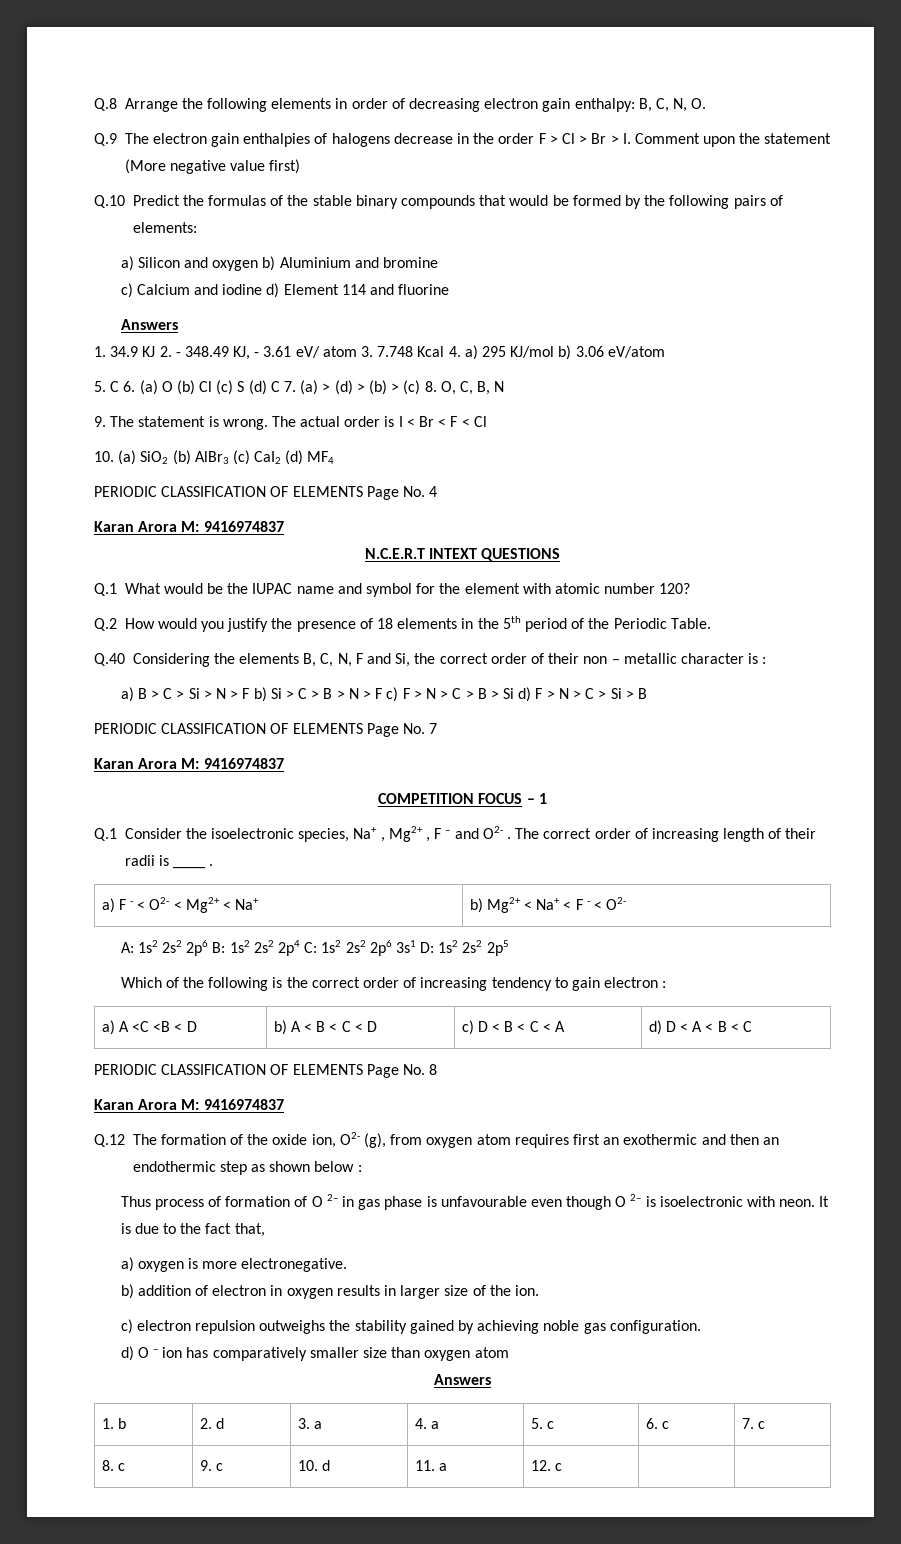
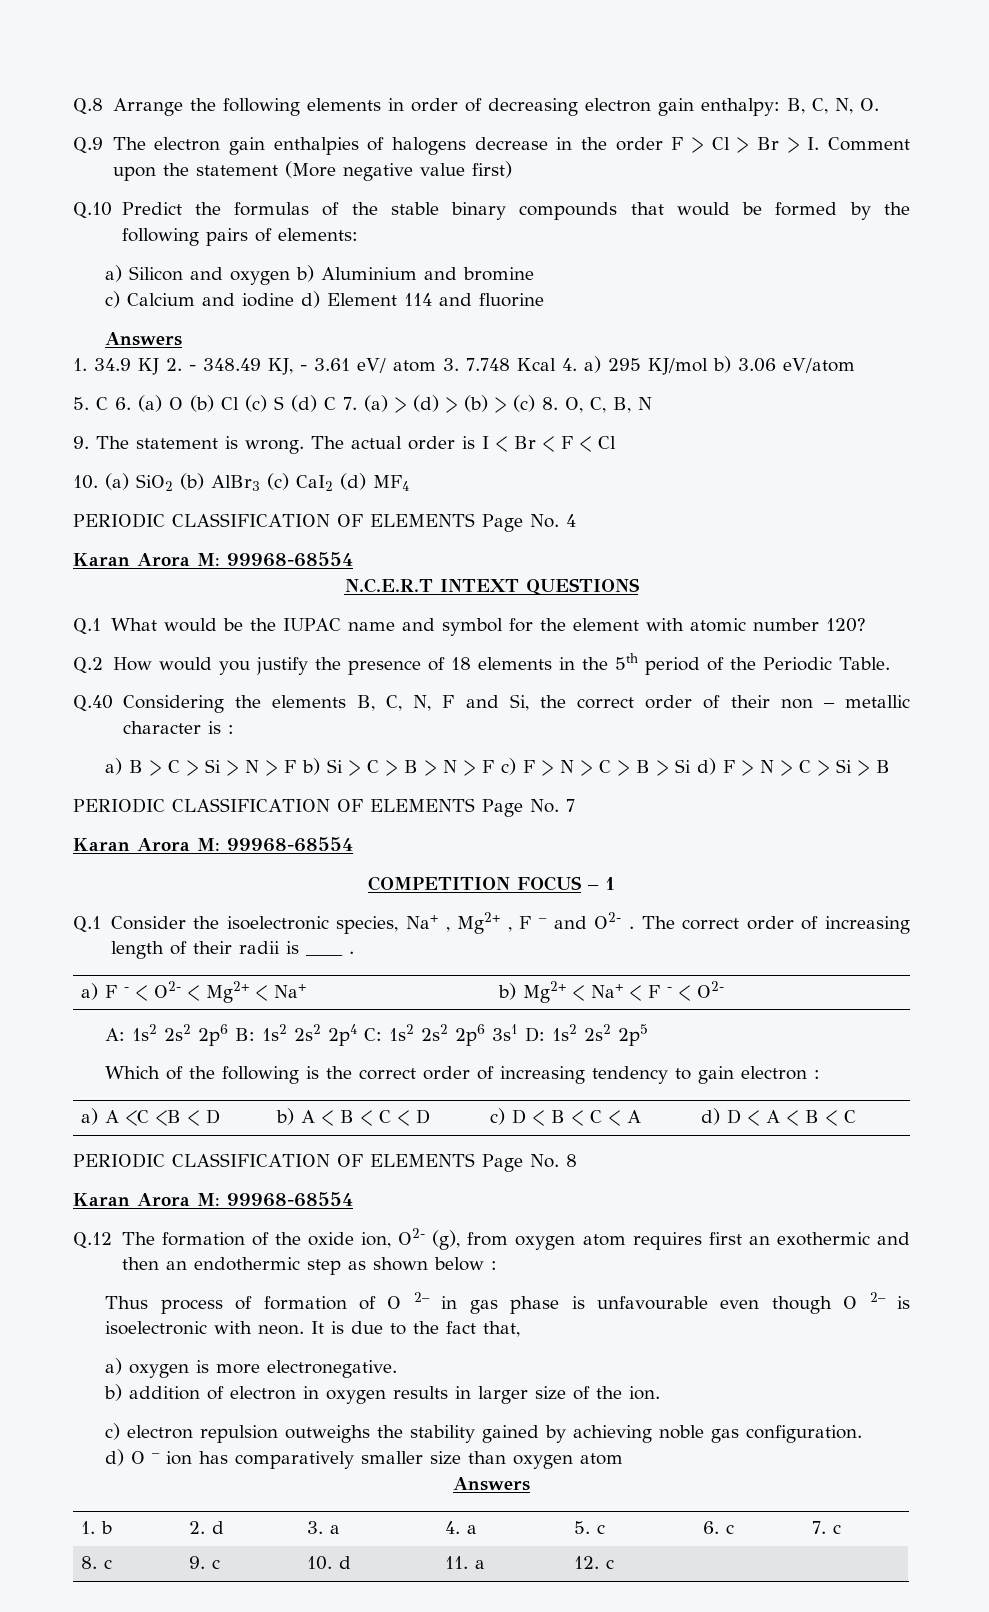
  PERIODIC CLASSIFICATION OF ELEMENTS Page No. 4
- Karan Arora M: 9416974837
+ Karan Arora M: 99968-68554
  PERIODIC CLASSIFICATION OF ELEMENTS Page No. 7
- Karan Arora M: 9416974837
+ Karan Arora M: 99968-68554
  PERIODIC CLASSIFICATION OF ELEMENTS Page No. 8
- Karan Arora M: 9416974837
+ Karan Arora M: 99968-68554

